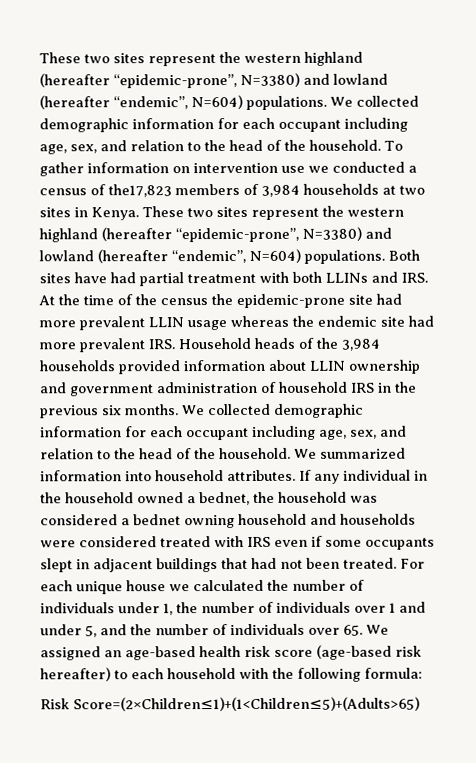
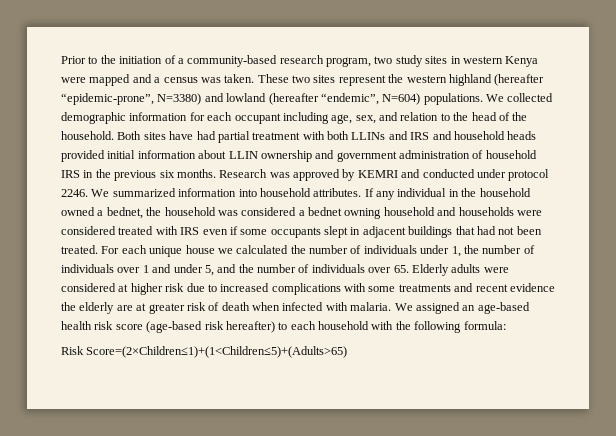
+ Prior to the initiation of a community-based research program, two study sites in western Kenya were mapped and a census was taken.
- To gather information on intervention use we conducted a census of the17,823 members of 3,984 households at two sites in Kenya. These two sites represent the western highland (hereafter “epidemic-prone”, N=3380) and lowland (hereafter “endemic”, N=604) populations.
- Both sites have had partial treatment with both LLINs and IRS. At the time of the census the epidemic-prone site had more prevalent LLIN usage whereas the endemic site had more prevalent IRS. Household heads of the 3,984 households provided information about LLIN ownership and government administration of household IRS in the previous six months. We collected demographic information for each occupant including age, sex, and relation to the head of the household.
+ Both sites have had partial treatment with both LLINs and IRS and household heads provided initial information about LLIN ownership and government administration of household IRS in the previous six months. Research was approved by KEMRI and conducted under protocol 2246.
- For each unique house we calculated the number of individuals under 1, the number of individuals over 1 and under 5, and the number of individuals over 65. We assigned an age-based health risk score (age-based risk hereafter) to each household with the following formula:
+ For each unique house we calculated the number of individuals under 1, the number of individuals over 1 and under 5, and the number of individuals over 65. Elderly adults were considered at higher risk due to increased complications with some treatments and recent evidence the elderly are at greater risk of death when infected with malaria. We assigned an age-based health risk score (age-based risk hereafter) to each household with the following formula:

